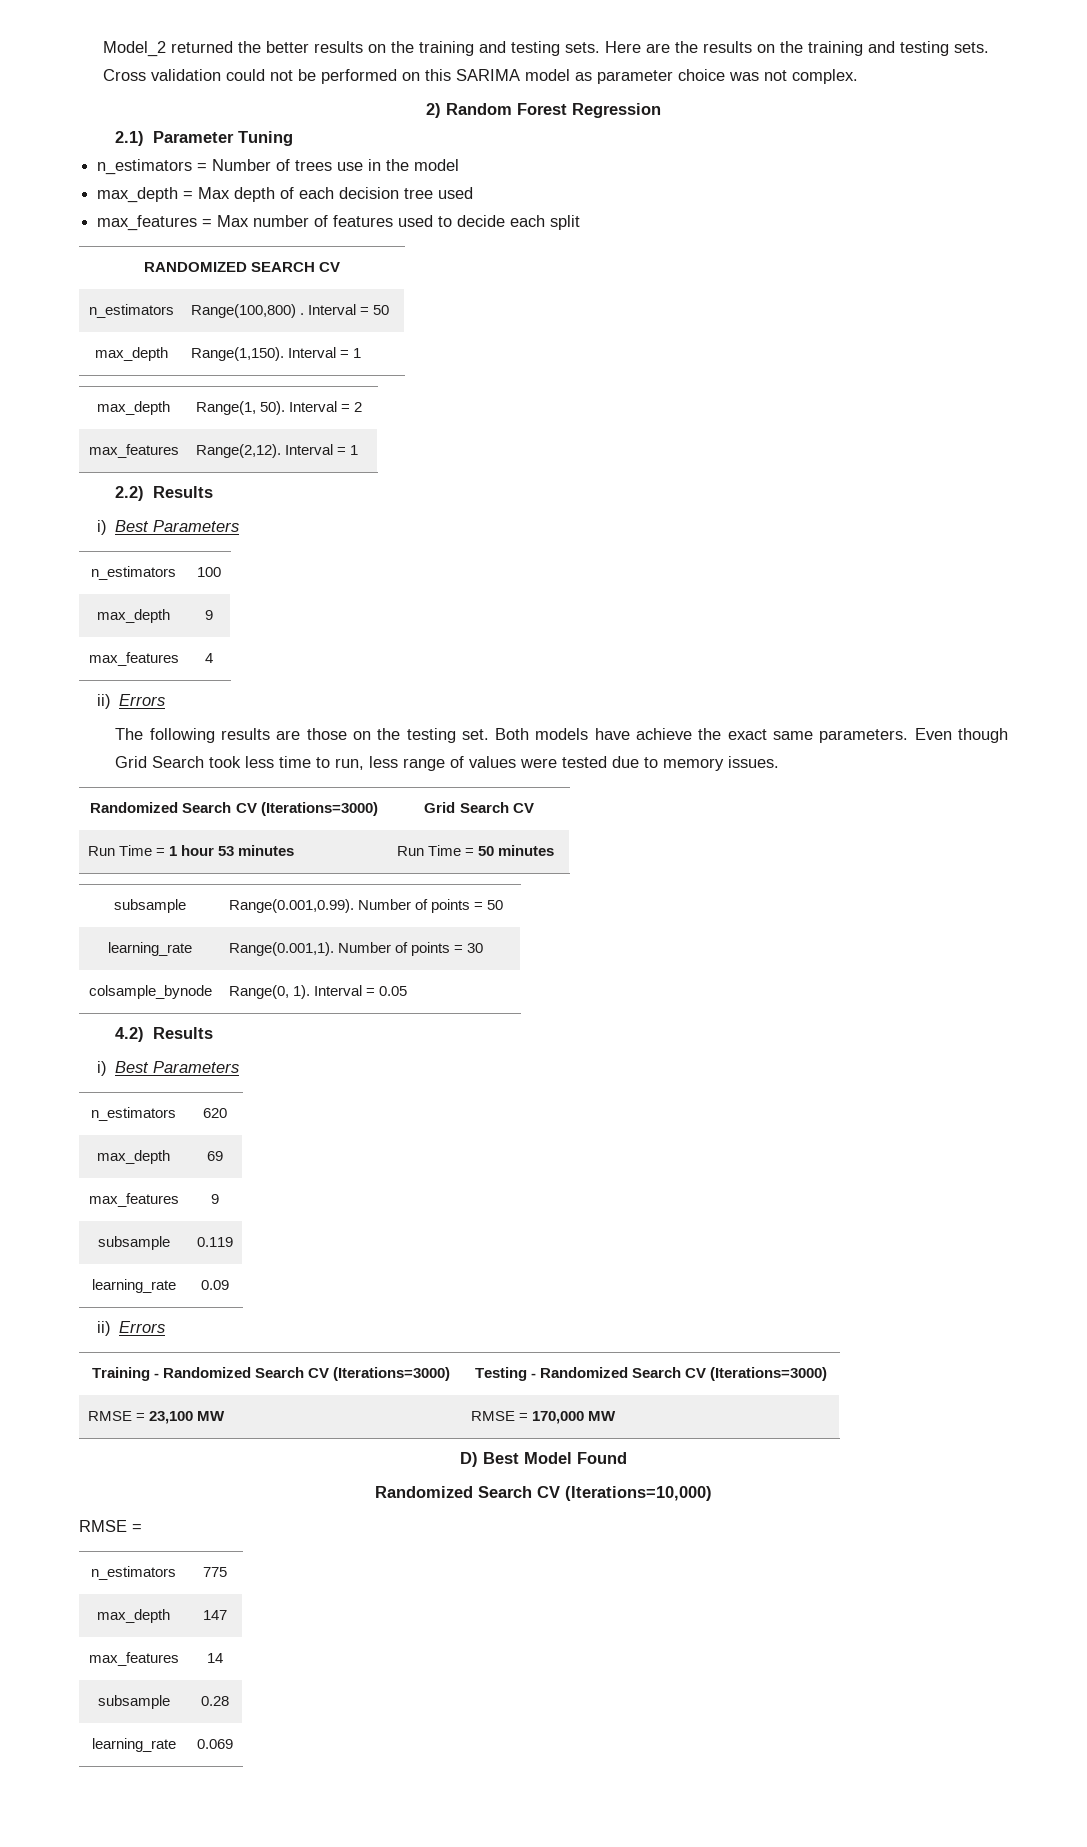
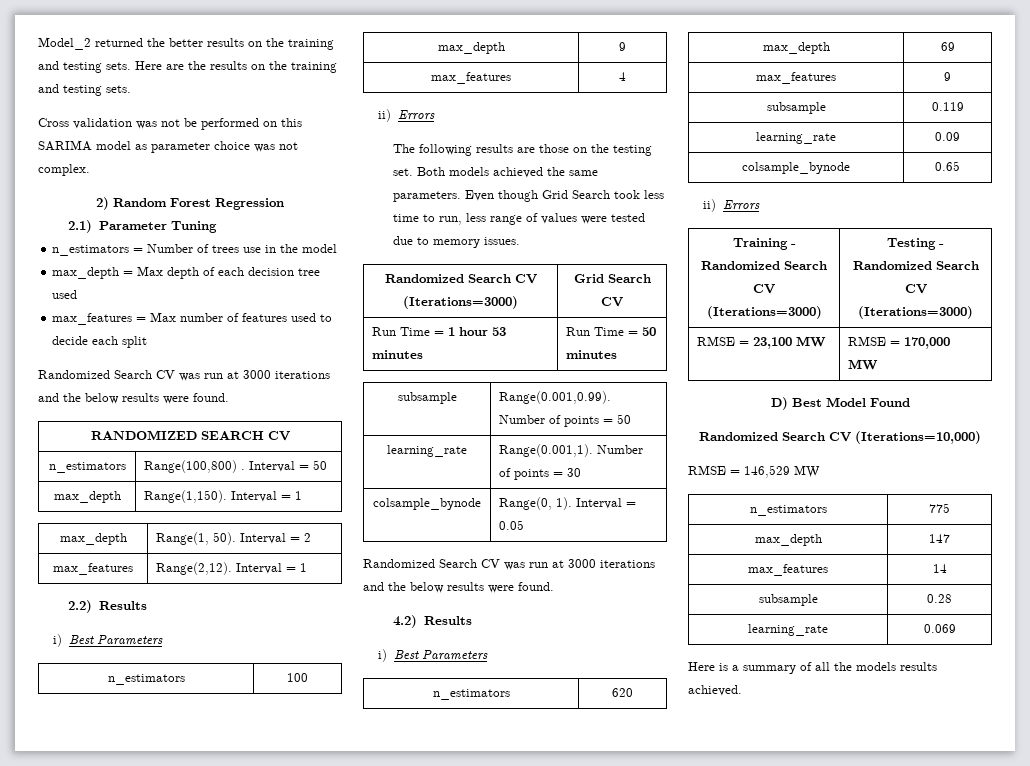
- Cross validation could not be performed on this SARIMA model as parameter choice was not complex.
+ Cross validation was not be performed on this SARIMA model as parameter choice was not complex.
  max_features = Max number of features used to decide each split
+ Randomized Search CV was run at 3000 iterations and the below results were found.
- Both models have achieve the exact same parameters.
+ Both models achieved the same parameters.
  colsample_bynode | Range(0, 1). Interval = 0.05
+ Randomized Search CV was run at 3000 iterations and the below results were found.
+ colsample_bynode | 0.65
  Randomized Search CV (Iterations=10,000)
- RMSE =
+ RMSE = 146,529 MW
+ Here is a summary of all the models results achieved.

